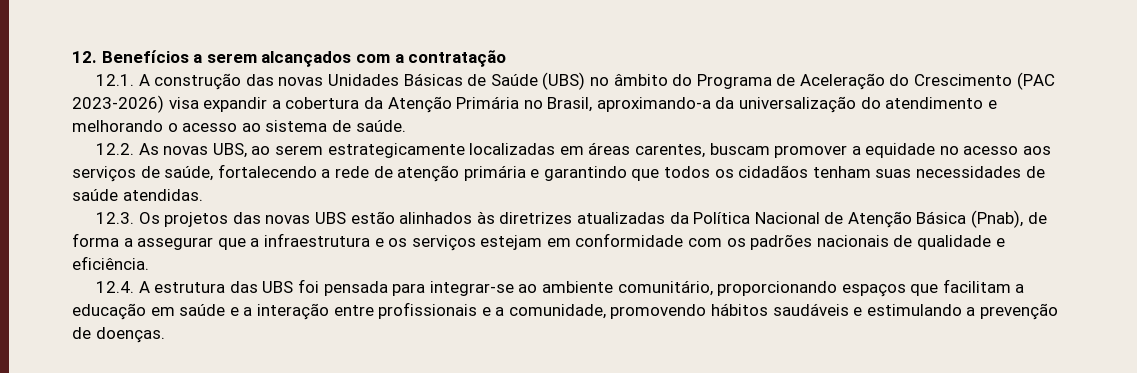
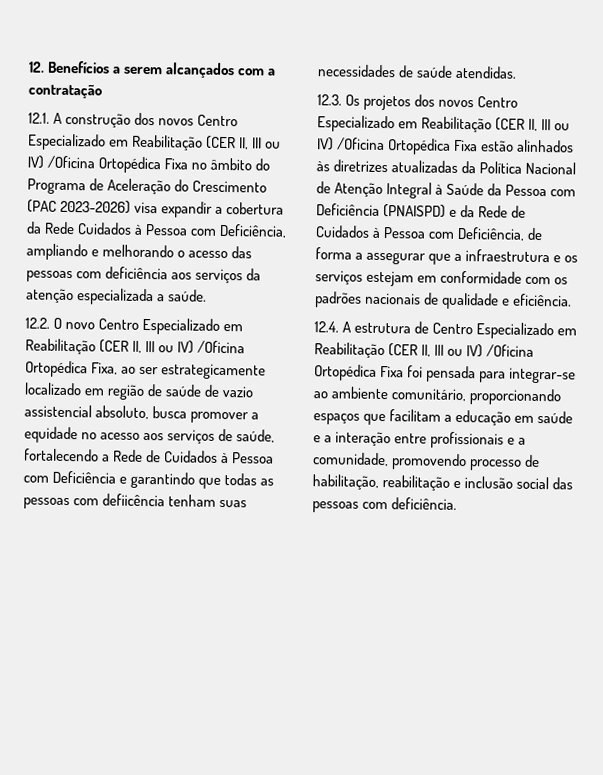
- 12.1. A construção das novas Unidades Básicas de Saúde (UBS) no âmbito do Programa de Aceleração do Crescimento (PAC 2023-2026) visa expandir a cobertura da Atenção Primária no Brasil, aproximando-a da universalização do atendimento e melhorando o acesso ao sistema de saúde.
- 12.2. As novas UBS, ao serem estrategicamente localizadas em áreas carentes, buscam promover a equidade no acesso aos serviços de saúde, fortalecendo a rede de atenção primária e garantindo que todos os cidadãos tenham suas necessidades de saúde atendidas.
+ 12.1. A construção dos novos Centro Especializado em Reabilitação (CER II, III ou IV) /Oficina Ortopédica Fixa no âmbito do Programa de Aceleração do Crescimento (PAC 2023-2026) visa expandir a cobertura da Rede Cuidados à Pessoa com Deficiência, ampliando e melhorando o acesso das pessoas com deficiência aos serviços da atenção especializada a saúde.
+ 12.2. O novo Centro Especializado em Reabilitação (CER II, III ou IV) /Oficina Ortopédica Fixa, ao ser estrategicamente localizado em região de saúde de vazio assistencial absoluto, busca promover a equidade no acesso aos serviços de saúde, fortalecendo a Rede de Cuidados à Pessoa com Deficiência e garantindo que todas as pessoas com defiicência tenham suas necessidades de saúde atendidas.
- 12.3. Os projetos das novas UBS estão alinhados às diretrizes atualizadas da Política Nacional de Atenção Básica (Pnab), de forma a assegurar que a infraestrutura e os serviços estejam em conformidade com os padrões nacionais de qualidade e eficiência.
+ 12.3. Os projetos dos novos Centro Especializado em Reabilitação (CER II, III ou IV) /Oficina Ortopédica Fixa estão alinhados às diretrizes atualizadas da Política Nacional de Atenção Integral à Saúde da Pessoa com Deficiência (PNAISPD) e da Rede de Cuidados à Pessoa com Deficiência, de forma a assegurar que a infraestrutura e os serviços estejam em conformidade com os padrões nacionais de qualidade e eficiência.
- 12.4. A estrutura das UBS foi pensada para integrar-se ao ambiente comunitário, proporcionando espaços que facilitam a educação em saúde e a interação entre profissionais e a comunidade, promovendo hábitos saudáveis e estimulando a prevenção de doenças.
+ 12.4. A estrutura de Centro Especializado em Reabilitação (CER II, III ou IV) /Oficina Ortopédica Fixa foi pensada para integrar-se ao ambiente comunitário, proporcionando espaços que facilitam a educação em saúde e a interação entre profissionais e a comunidade, promovendo processo de habilitação, reabilitação e inclusão social das pessoas com deficiência.

